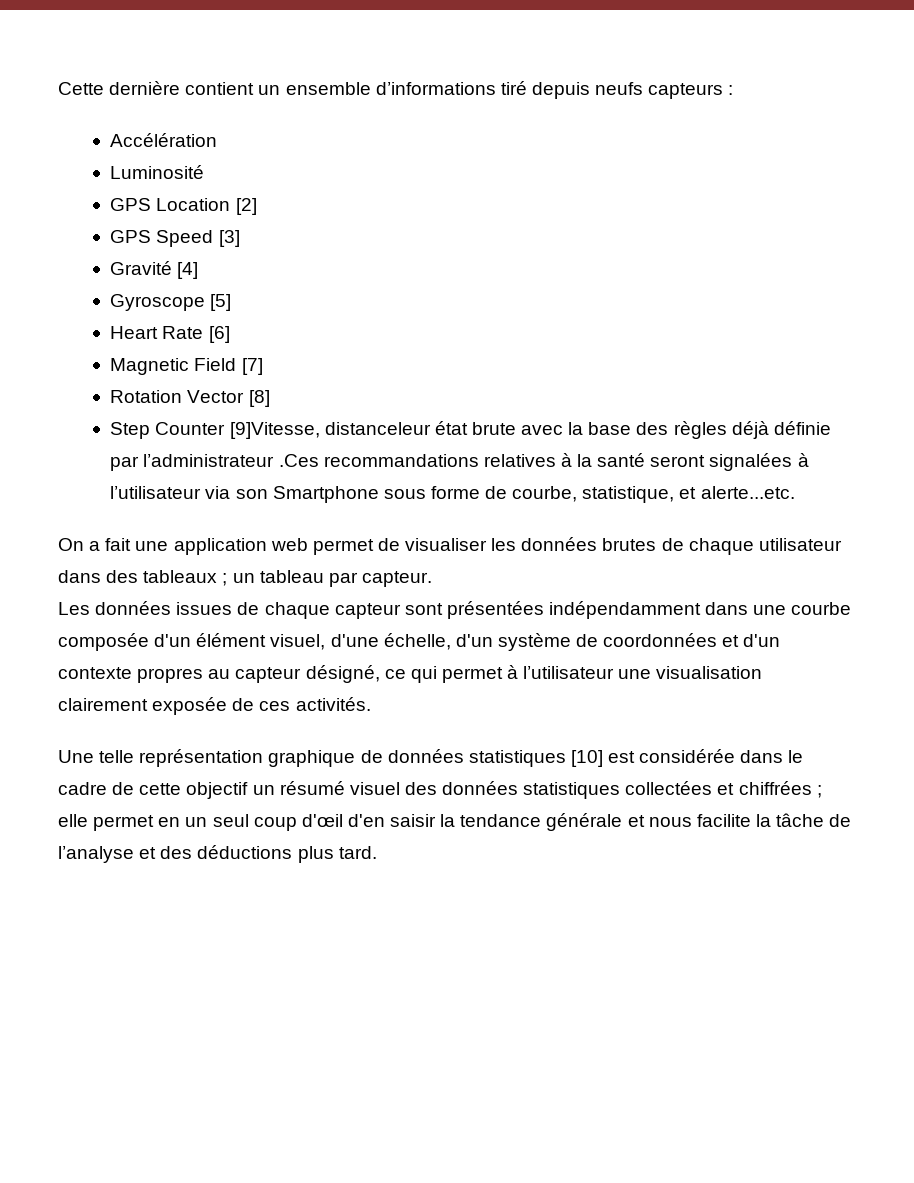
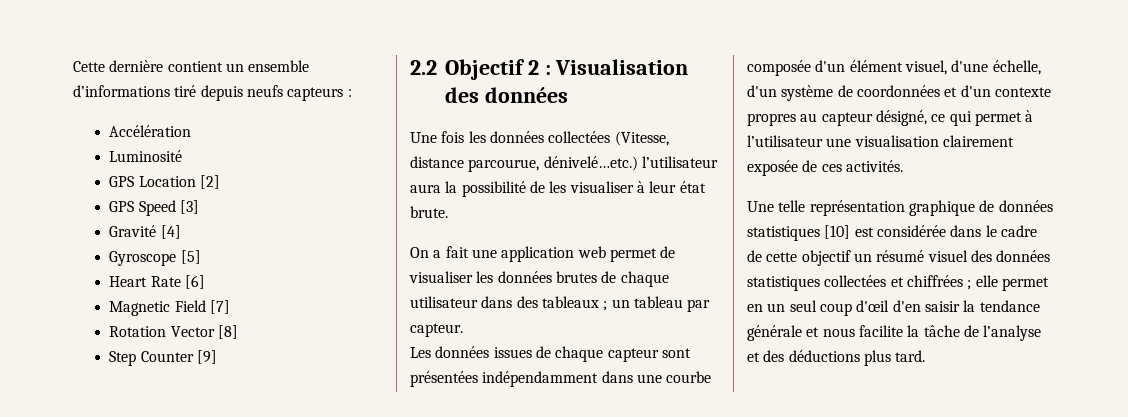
- Step Counter [9]Vitesse, distanceleur état brute avec la base des règles déjà définie par l’administrateur .Ces recommandations relatives à la santé seront signalées à l’utilisateur via son Smartphone sous forme de courbe, statistique, et alerte...etc.
+ Step Counter [9]
+ 2.2 Objectif 2 : Visualisation des données
+ Une fois les données collectées (Vitesse, distance parcourue, dénivelé…etc.) l’utilisateur aura la possibilité de les visualiser à leur état brute.

